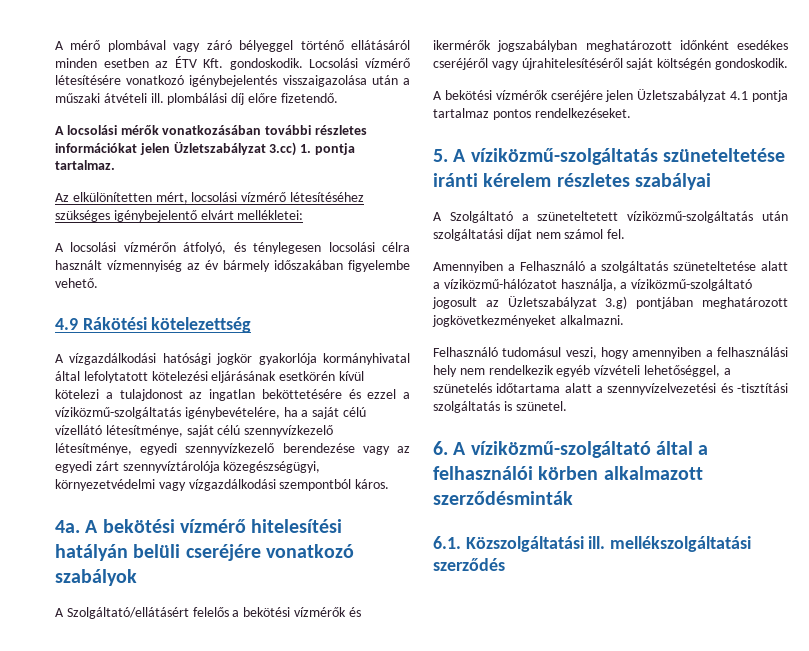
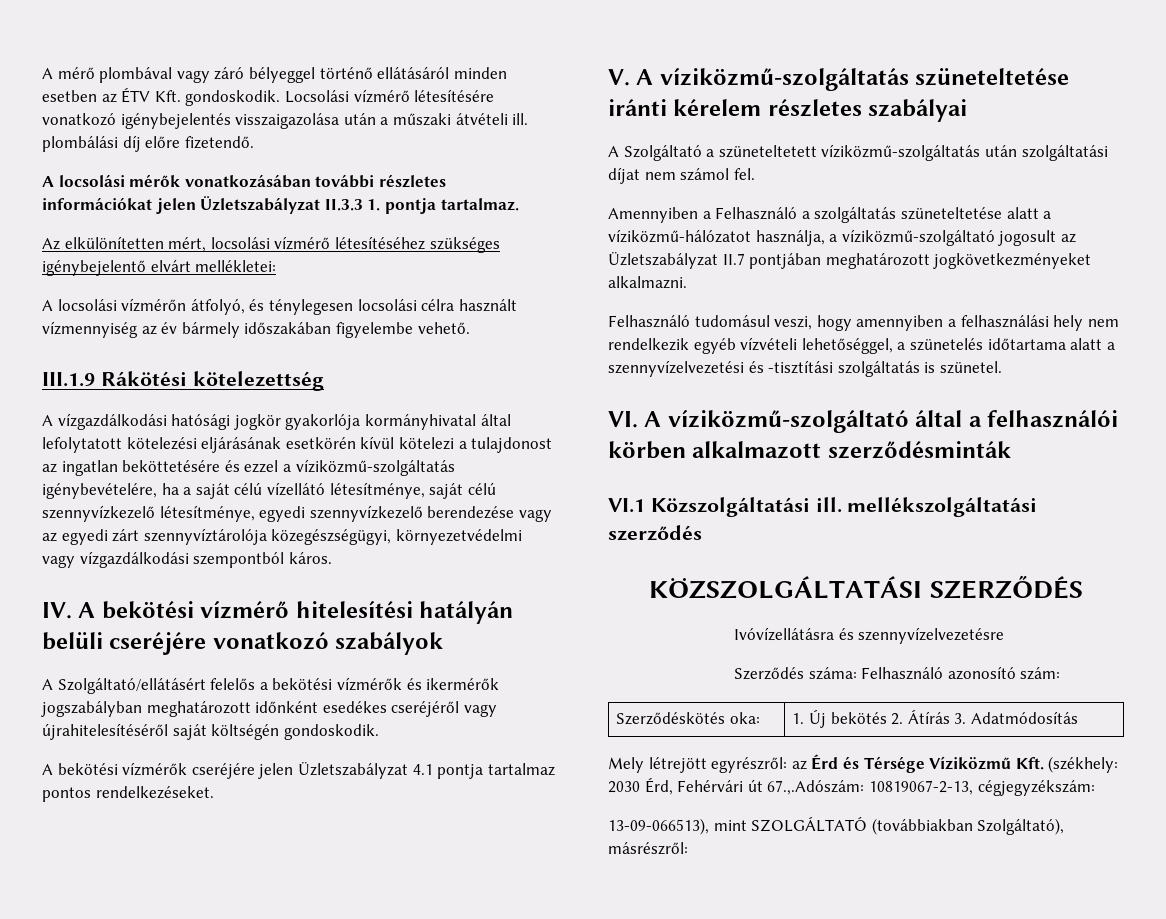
- A locsolási mérők vonatkozásában további részletes információkat jelen Üzletszabályzat 3.cc) 1. pontja tartalmaz.
+ A locsolási mérők vonatkozásában további részletes információkat jelen Üzletszabályzat II.3.3 1. pontja tartalmaz.
- 4.9 Rákötési kötelezettség
+ III.1.9 Rákötési kötelezettség
- 4a. A bekötési vízmérő hitelesítési hatályán belüli cseréjére vonatkozó szabályok
+ IV. A bekötési vízmérő hitelesítési hatályán belüli cseréjére vonatkozó szabályok
- 5. A víziközmű-szolgáltatás szüneteltetése iránti kérelem részletes szabályai
+ V. A víziközmű-szolgáltatás szüneteltetése iránti kérelem részletes szabályai
- Amennyiben a Felhasználó a szolgáltatás szüneteltetése alatt a víziközmű-hálózatot használja, a víziközmű-szolgáltató jogosult az Üzletszabályzat 3.g) pontjában meghatározott jogkövetkezményeket alkalmazni.
+ Amennyiben a Felhasználó a szolgáltatás szüneteltetése alatt a víziközmű-hálózatot használja, a víziközmű-szolgáltató jogosult az Üzletszabályzat II.7 pontjában meghatározott jogkövetkezményeket alkalmazni.
- 6. A víziközmű-szolgáltató által a felhasználói körben alkalmazott szerződésminták
+ VI. A víziközmű-szolgáltató által a felhasználói körben alkalmazott szerződésminták
- 6.1. Közszolgáltatási ill. mellékszolgáltatási szerződés
+ VI.1 Közszolgáltatási ill. mellékszolgáltatási szerződés
+ KÖZSZOLGÁLTATÁSI SZERZŐDÉS
+ Ivóvízellátásra és szennyvízelvezetésre
+ Szerződés száma: Felhasználó azonosító szám:
+ Szerződéskötés oka: | 1. Új bekötés 2. Átírás 3. Adatmódosítás
+ Mely létrejött egyrészről: az Érd és Térsége Víziközmű Kft. (székhely: 2030 Érd, Fehérvári út 67.,.Adószám: 10819067-2-13, cégjegyzékszám:
+ 13-09-066513), mint SZOLGÁLTATÓ (továbbiakban Szolgáltató), másrészről:

